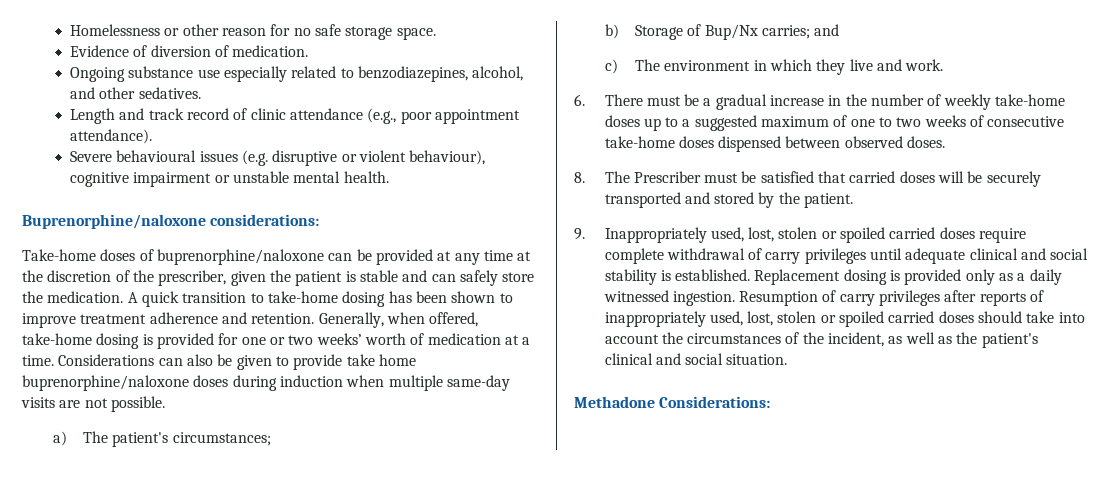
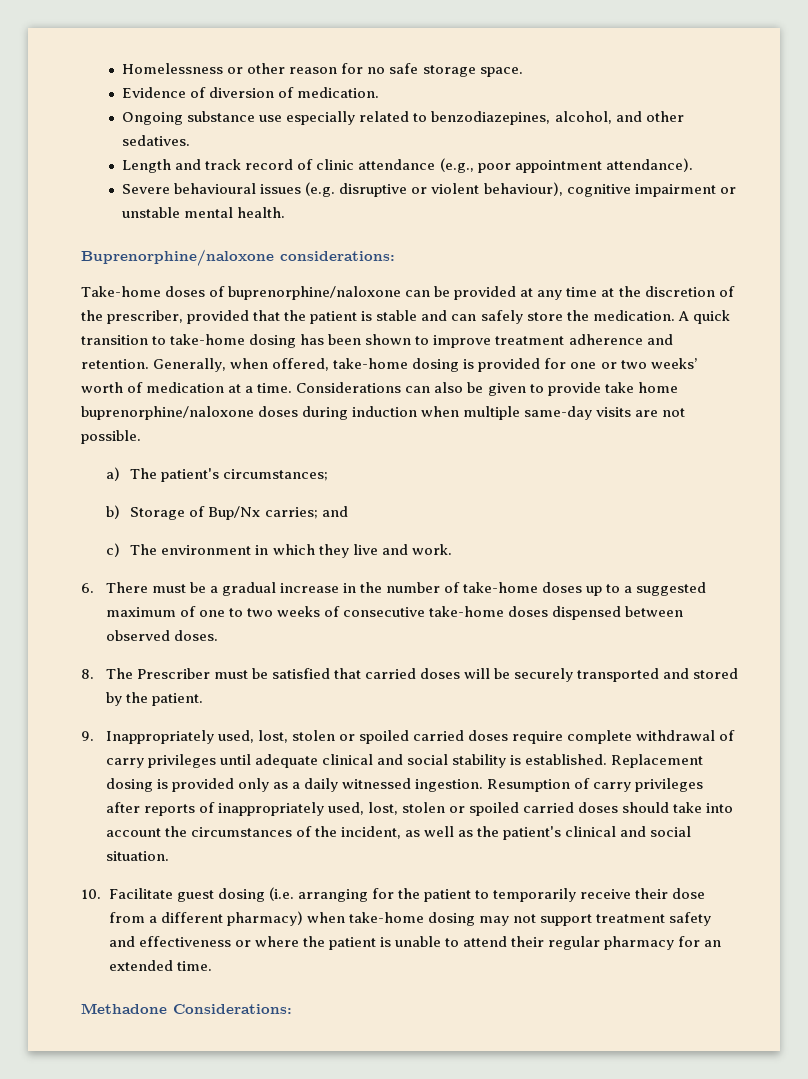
- Take-home doses of buprenorphine/naloxone can be provided at any time at the discretion of the prescriber, given the patient is stable and can safely store the medication.
+ Take-home doses of buprenorphine/naloxone can be provided at any time at the discretion of the prescriber, provided that the patient is stable and can safely store the medication.
- 6. There must be a gradual increase in the number of weekly take-home doses up to a suggested maximum of one to two weeks of consecutive take-home doses dispensed between observed doses.
+ 6. There must be a gradual increase in the number of take-home doses up to a suggested maximum of one to two weeks of consecutive take-home doses dispensed between observed doses.
+ 10. Facilitate guest dosing (i.e. arranging for the patient to temporarily receive their dose from a different pharmacy) when take-home dosing may not support treatment safety and effectiveness or where the patient is unable to attend their regular pharmacy for an extended time.

